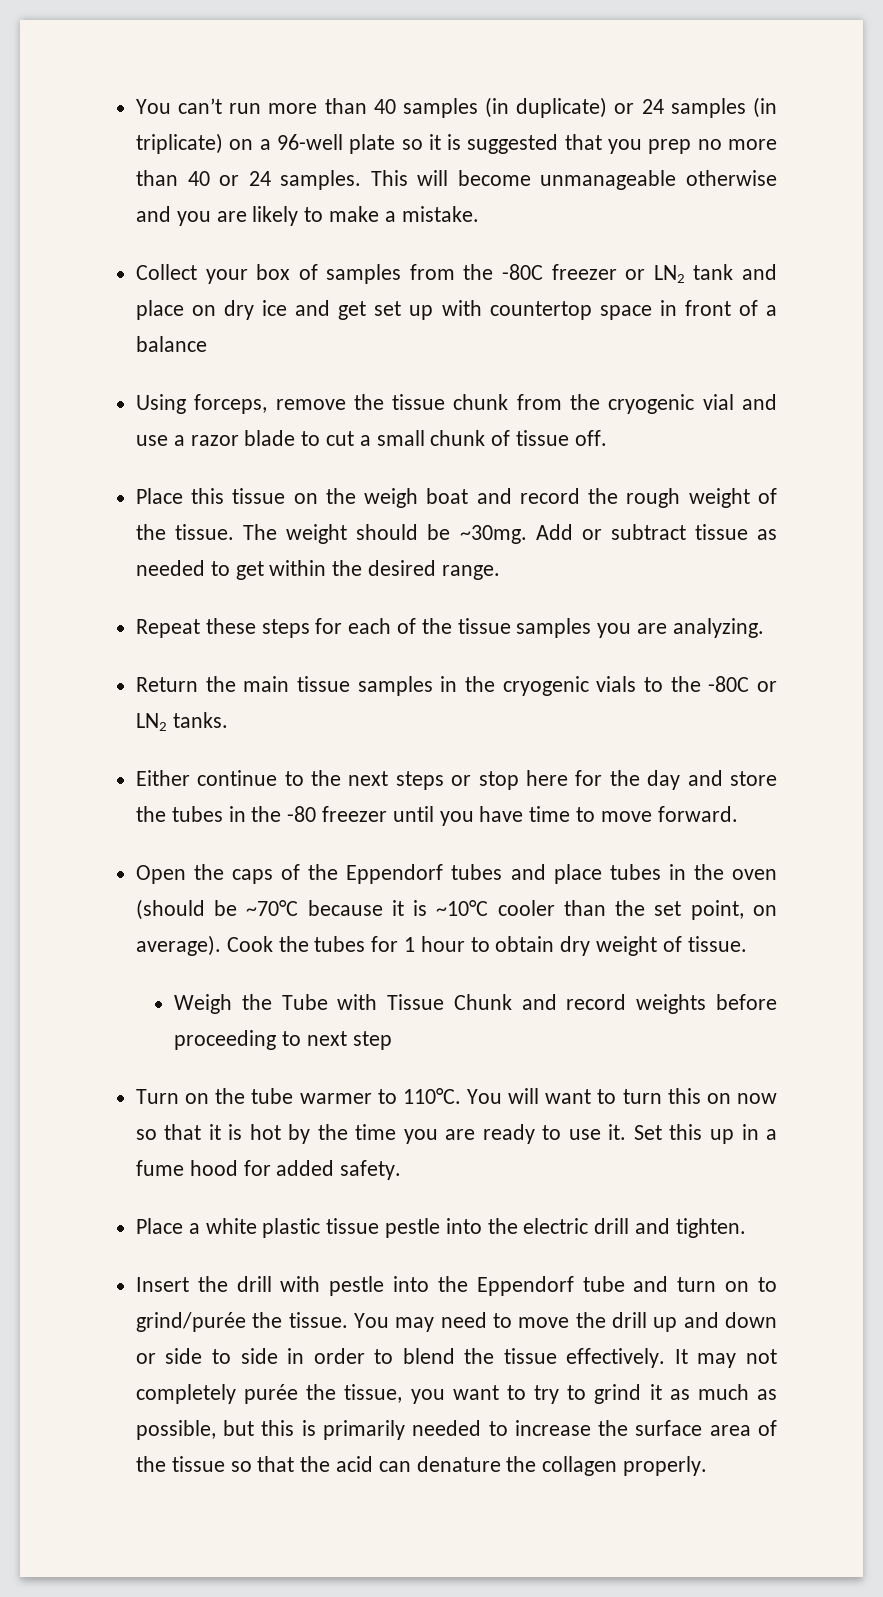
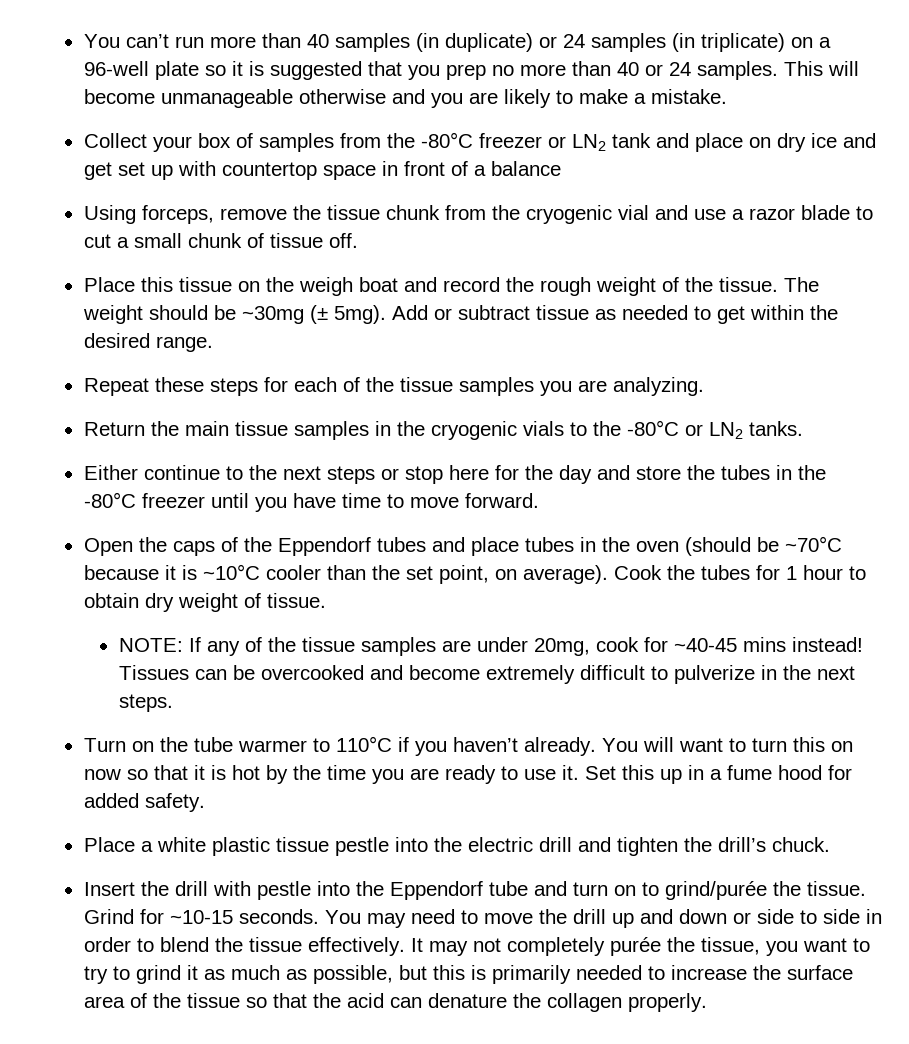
- Collect your box of samples from the -80C freezer or LN2 tank and place on dry ice and get set up with countertop space in front of a balance
+ Collect your box of samples from the -80°C freezer or LN2 tank and place on dry ice and get set up with countertop space in front of a balance
- The weight should be ~30mg.
+ The weight should be ~30mg (± 5mg).
- Return the main tissue samples in the cryogenic vials to the -80C or LN2 tanks.
+ Return the main tissue samples in the cryogenic vials to the -80°C or LN2 tanks.
- Either continue to the next steps or stop here for the day and store the tubes in the -80 freezer until you have time to move forward.
+ Either continue to the next steps or stop here for the day and store the tubes in the -80°C freezer until you have time to move forward.
- Weigh the Tube with Tissue Chunk and record weights before proceeding to next step
+ NOTE: If any of the tissue samples are under 20mg, cook for ~40-45 mins instead! Tissues can be overcooked and become extremely difficult to pulverize in the next steps.
- Turn on the tube warmer to 110°C.
+ Turn on the tube warmer to 110°C if you haven’t already.
- Place a white plastic tissue pestle into the electric drill and tighten.
+ Place a white plastic tissue pestle into the electric drill and tighten the drill’s chuck.
+ Grind for ~10-15 seconds.

